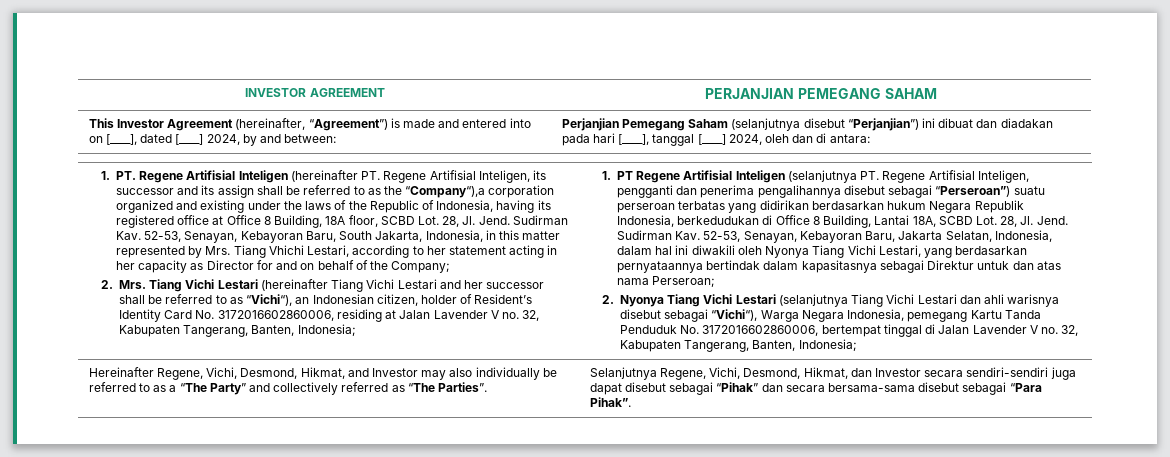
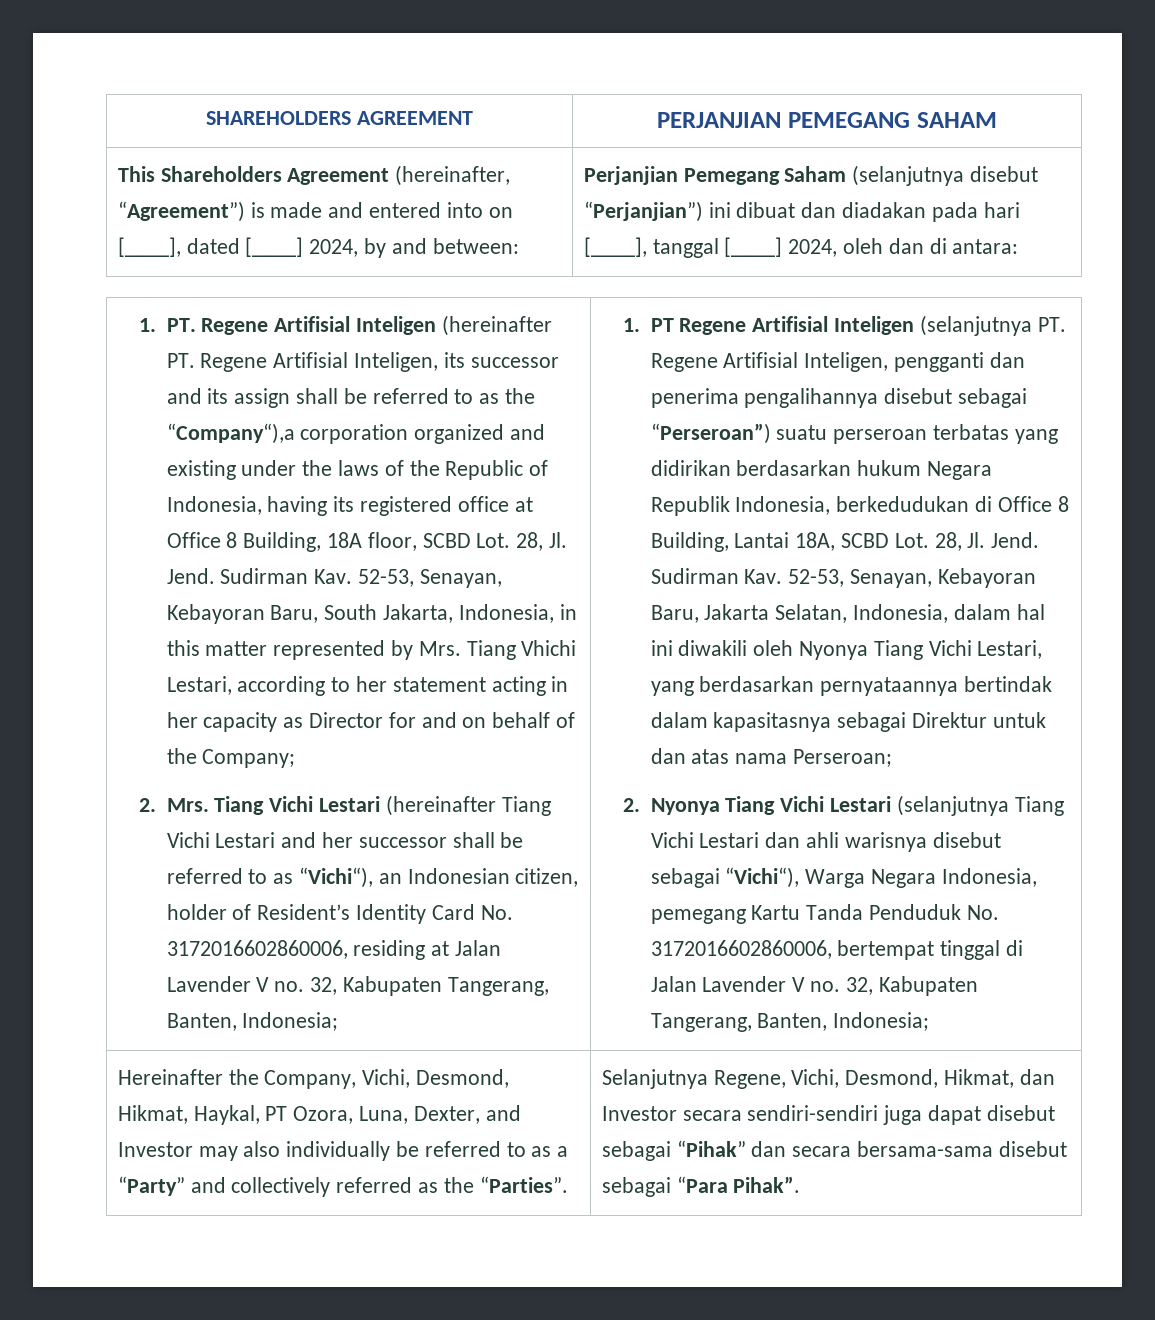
- INVESTOR AGREEMENT | PERJANJIAN PEMEGANG SAHAM
+ SHAREHOLDERS AGREEMENT | PERJANJIAN PEMEGANG SAHAM
- This Investor Agreement (hereinafter, “Agreement”) is made and entered into on [____], dated [____] 2024, by and between: | Perjanjian Pemegang Saham (selanjutnya disebut “Perjanjian”) ini dibuat dan diadakan pada hari [____], tanggal [____] 2024, oleh dan di antara:
+ This Shareholders Agreement (hereinafter, “Agreement”) is made and entered into on [____], dated [____] 2024, by and between: | Perjanjian Pemegang Saham (selanjutnya disebut “Perjanjian”) ini dibuat dan diadakan pada hari [____], tanggal [____] 2024, oleh dan di antara:
- Hereinafter Regene, Vichi, Desmond, Hikmat, and Investor may also individually be referred to as a “The Party” and collectively referred as “The Parties”.
+ Hereinafter the Company, Vichi, Desmond, Hikmat, Haykal, PT Ozora, Luna, Dexter, and Investor may also individually be referred to as a “Party” and collectively referred as the “Parties”.

